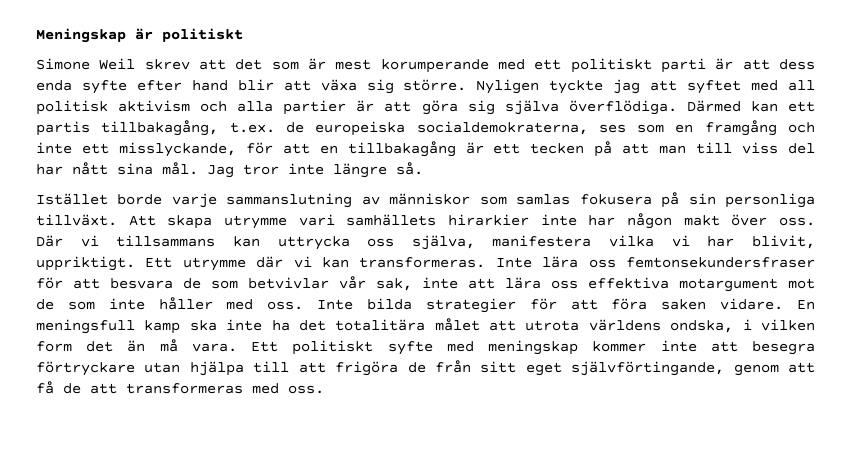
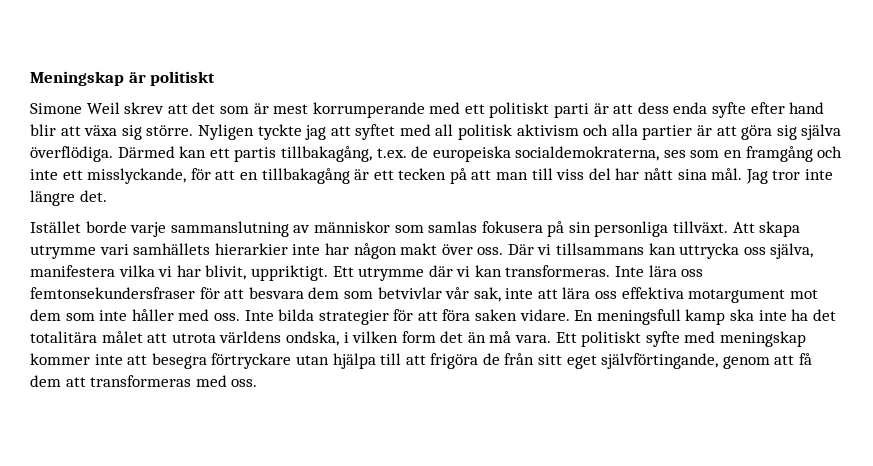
- Simone Weil skrev att det som är mest korumperande med ett politiskt parti är att dess enda syfte efter hand blir att växa sig större.
+ Simone Weil skrev att det som är mest korrumperande med ett politiskt parti är att dess enda syfte efter hand blir att växa sig större.
- Jag tror inte längre så.
+ Jag tror inte längre det.
- Att skapa utrymme vari samhällets hirarkier inte har någon makt över oss.
+ Att skapa utrymme vari samhällets hierarkier inte har någon makt över oss.
- Inte lära oss femtonsekundersfraser för att besvara de som betvivlar vår sak, inte att lära oss effektiva motargument mot de som inte håller med oss.
+ Inte lära oss femtonsekundersfraser för att besvara dem som betvivlar vår sak, inte att lära oss effektiva motargument mot dem som inte håller med oss.
- Ett politiskt syfte med meningskap kommer inte att besegra förtryckare utan hjälpa till att frigöra de från sitt eget självförtingande, genom att få de att transformeras med oss.
+ Ett politiskt syfte med meningskap kommer inte att besegra förtryckare utan hjälpa till att frigöra de från sitt eget självförtingande, genom att få dem att transformeras med oss.

